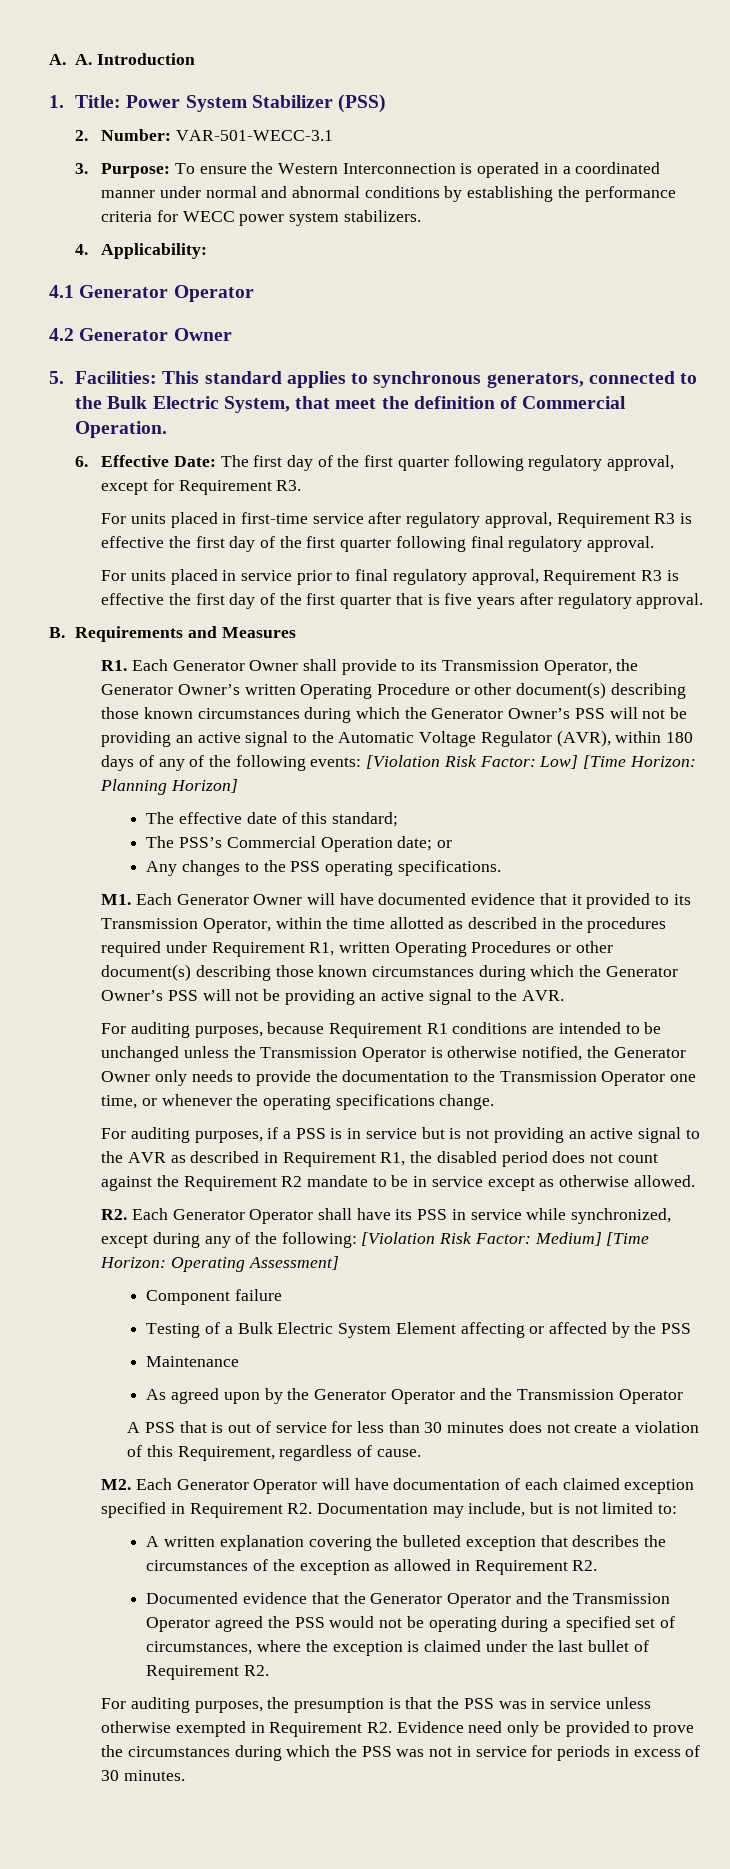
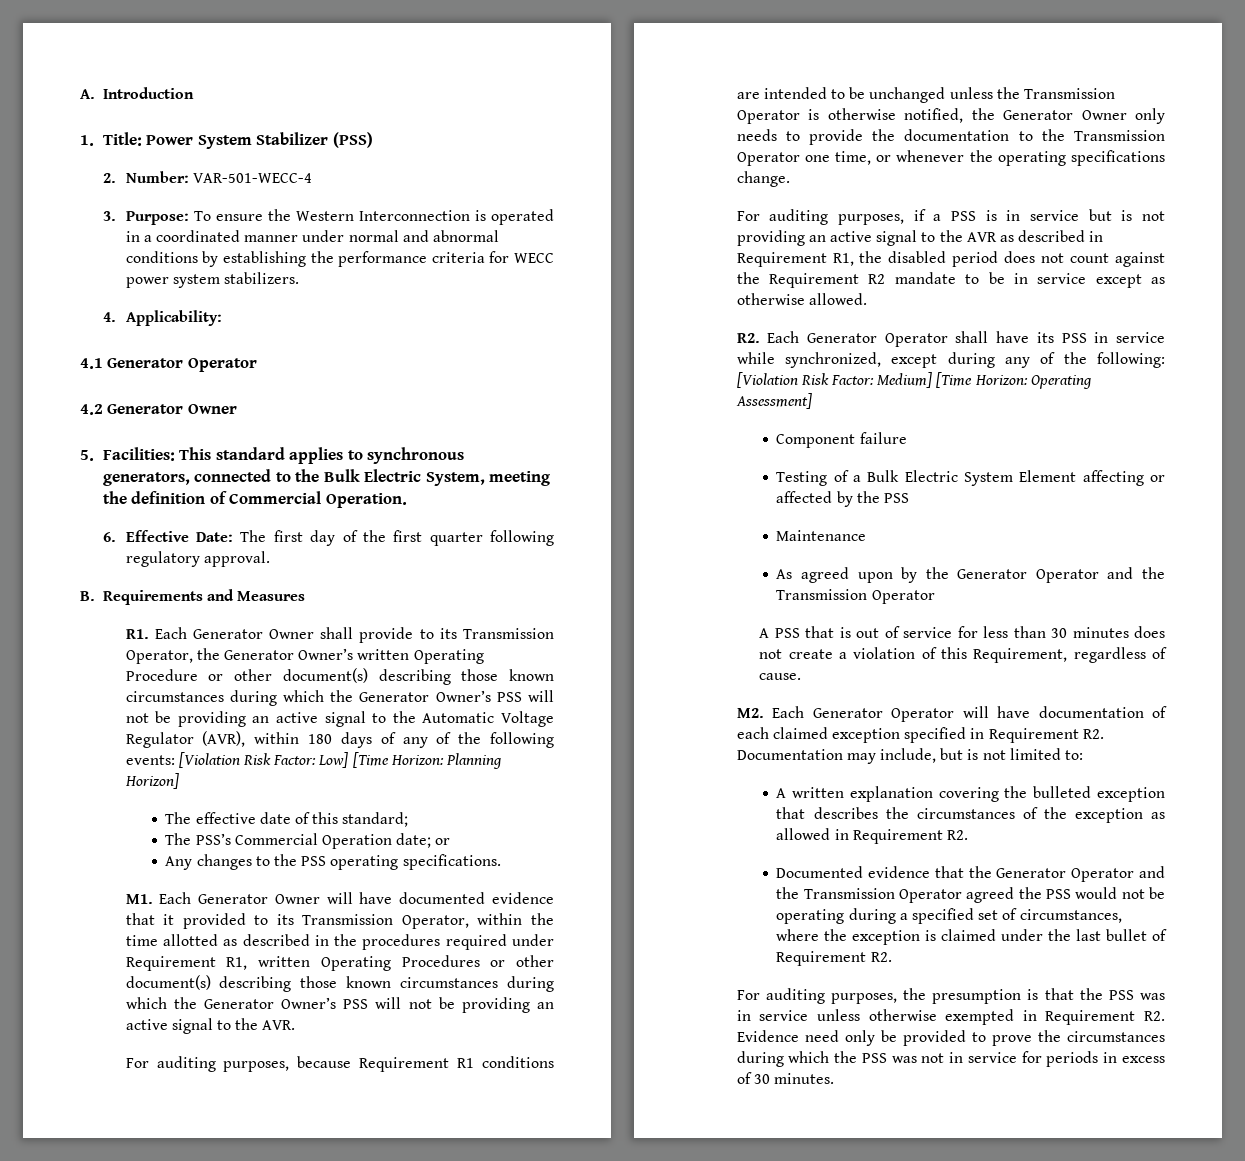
- A. A. Introduction
+ A. Introduction
- 2. Number: VAR-501-WECC-3.1
+ 2. Number: VAR-501-WECC-4
- 5. Facilities: This standard applies to synchronous generators, connected to the Bulk Electric System, that meet the definition of Commercial Operation.
+ 5. Facilities: This standard applies to synchronous generators, connected to the Bulk Electric System, meeting the definition of Commercial Operation.
- 6. Effective Date: The first day of the first quarter following regulatory approval, except for Requirement R3.
- For units placed in first-time service after regulatory approval, Requirement R3 is effective the first day of the first quarter following final regulatory approval.
- For units placed in service prior to final regulatory approval, Requirement R3 is effective the first day of the first quarter that is five years after regulatory approval.
+ 6. Effective Date: The first day of the first quarter following regulatory approval.

